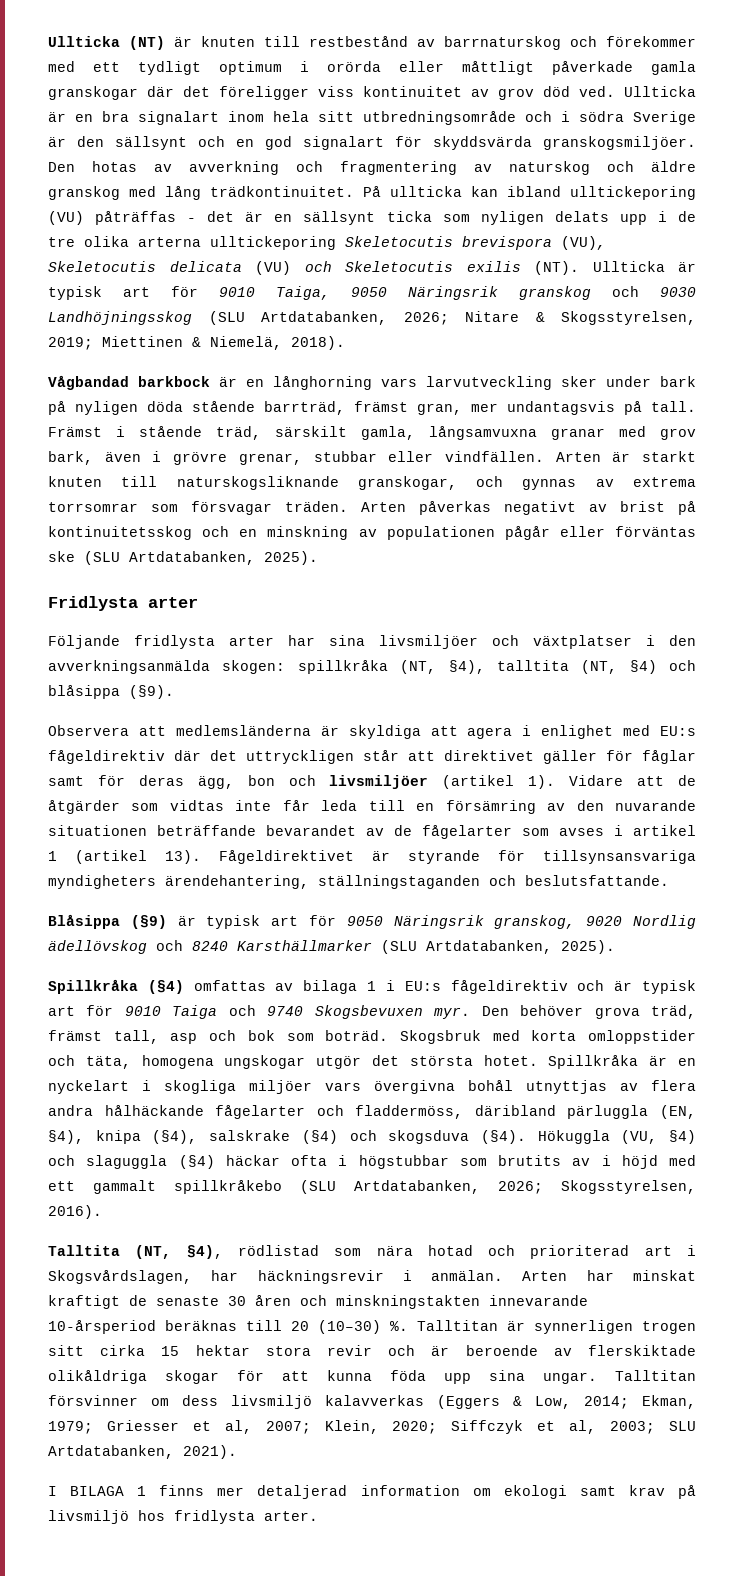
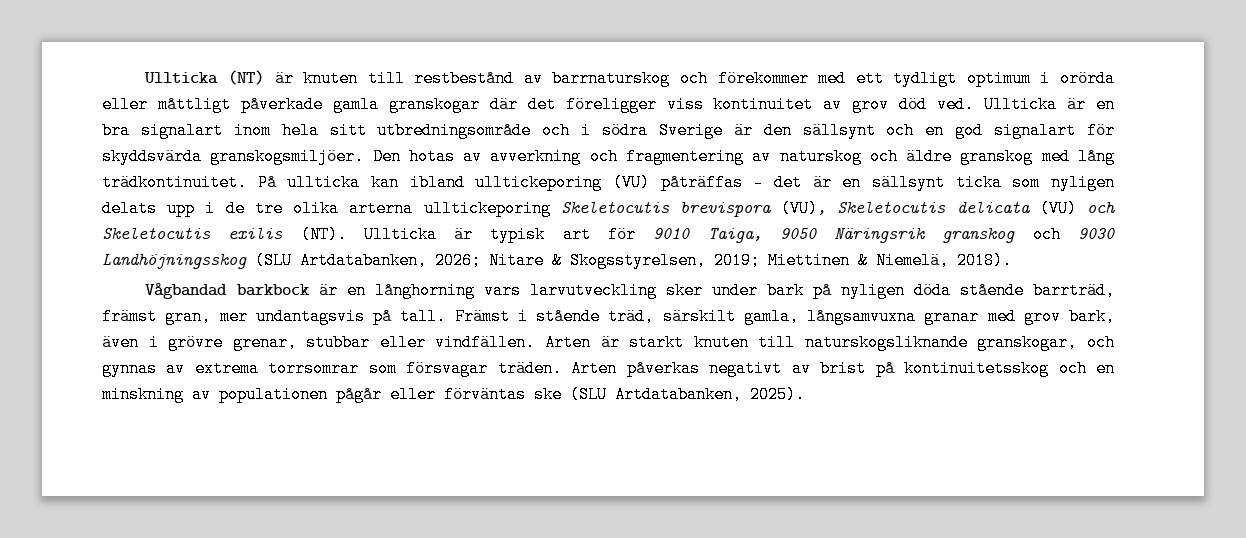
- Fridlysta arter
- Följande fridlysta arter har sina livsmiljöer och växtplatser i den avverkningsanmälda skogen: spillkråka (NT, §4), talltita (NT, §4) och blåsippa (§9).
- Observera att medlemsländerna är skyldiga att agera i enlighet med EU:s fågeldirektiv där det uttryckligen står att direktivet gäller för fåglar samt för deras ägg, bon och livsmiljöer (artikel 1). Vidare att de åtgärder som vidtas inte får leda till en försämring av den nuvarande situationen beträffande bevarandet av de fågelarter som avses i artikel 1 (artikel 13). Fågeldirektivet är styrande för tillsynsansvariga myndigheters ärendehantering, ställningstaganden och beslutsfattande.
- Blåsippa (§9) är typisk art för 9050 Näringsrik granskog, 9020 Nordlig ädellövskog och 8240 Karsthällmarker (SLU Artdatabanken, 2025).
- Spillkråka (§4) omfattas av bilaga 1 i EU:s fågeldirektiv och är typisk art för 9010 Taiga och 9740 Skogsbevuxen myr. Den behöver grova träd, främst tall, asp och bok som boträd. Skogsbruk med korta omloppstider och täta, homogena ungskogar utgör det största hotet. Spillkråka är en nyckelart i skogliga miljöer vars övergivna bohål utnyttjas av flera andra hålhäckande fågelarter och fladdermöss, däribland pärluggla (EN, §4), knipa (§4), salskrake (§4) och skogsduva (§4). Hökuggla (VU, §4) och slaguggla (§4) häckar ofta i högstubbar som brutits av i höjd med ett gammalt spillkråkebo (SLU Artdatabanken, 2026; Skogsstyrelsen, 2016).
- Talltita (NT, §4), rödlistad som nära hotad och prioriterad art i Skogsvårdslagen, har häckningsrevir i anmälan. Arten har minskat kraftigt de senaste 30 åren och minskningstakten innevarande 10-årsperiod beräknas till 20 (10–30) %. Talltitan är synnerligen trogen sitt cirka 15 hektar stora revir och är beroende av flerskiktade olikåldriga skogar för att kunna föda upp sina ungar. Talltitan försvinner om dess livsmiljö kalavverkas (Eggers & Low, 2014; Ekman, 1979; Griesser et al, 2007; Klein, 2020; Siffczyk et al, 2003; SLU Artdatabanken, 2021).
- I BILAGA 1 finns mer detaljerad information om ekologi samt krav på livsmiljö hos fridlysta arter.

